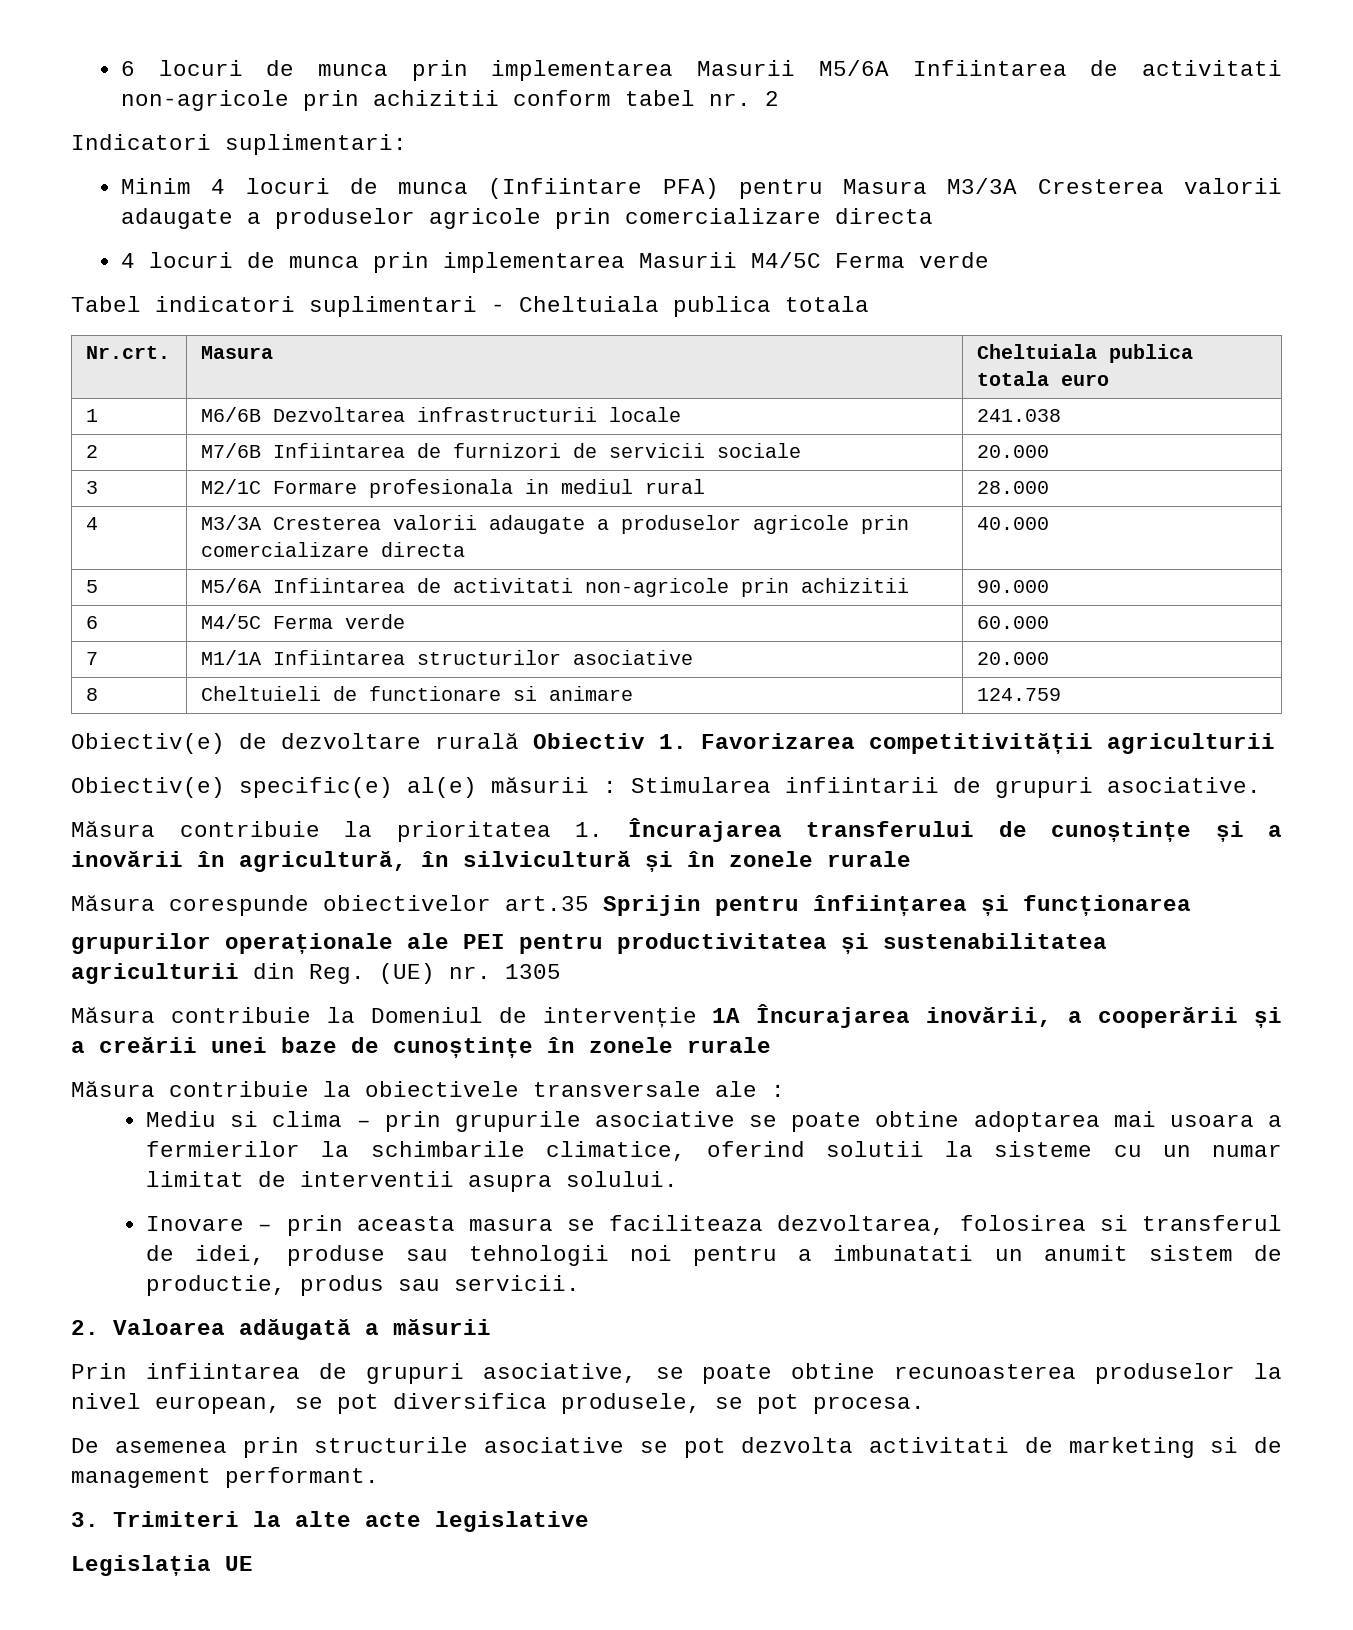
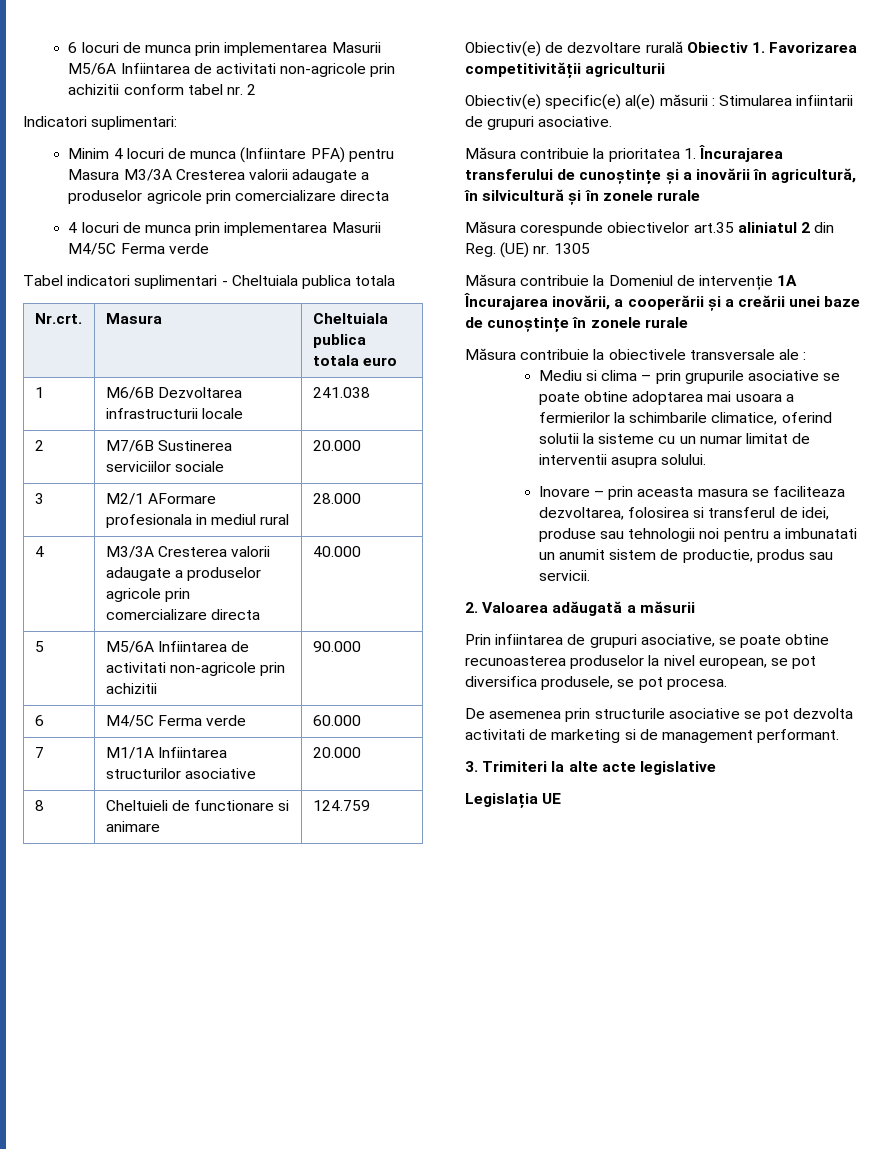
- 2 | M7/6B Infiintarea de furnizori de servicii sociale | 20.000
+ 2 | M7/6B Sustinerea serviciilor sociale | 20.000
- 3 | M2/1C Formare profesionala in mediul rural | 28.000
+ 3 | M2/1 AFormare profesionala in mediul rural | 28.000
- Măsura corespunde obiectivelor art.35 Sprijin pentru înființarea și funcționarea
- grupurilor operaționale ale PEI pentru productivitatea și sustenabilitatea agriculturii din Reg. (UE) nr. 1305
+ Măsura corespunde obiectivelor art.35 aliniatul 2 din Reg. (UE) nr. 1305

